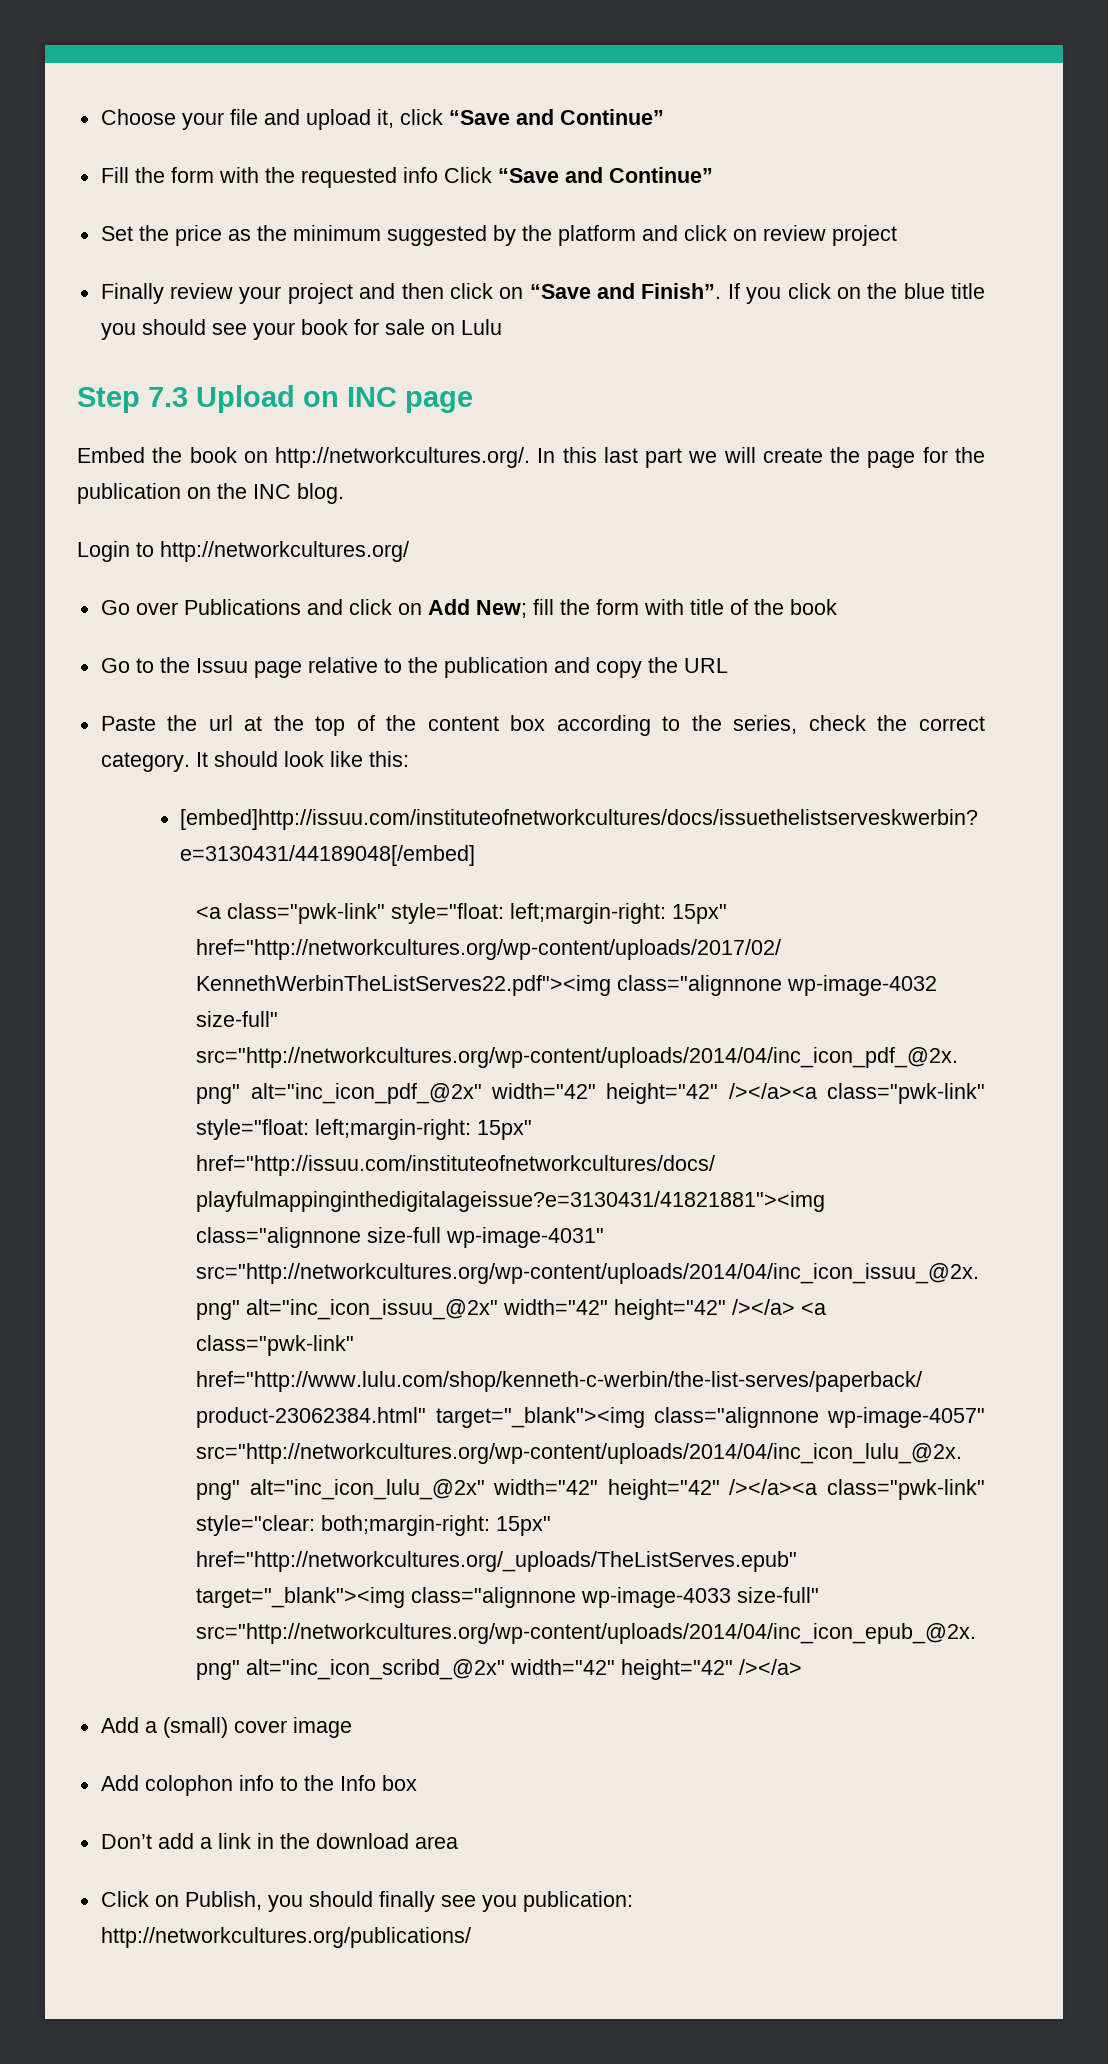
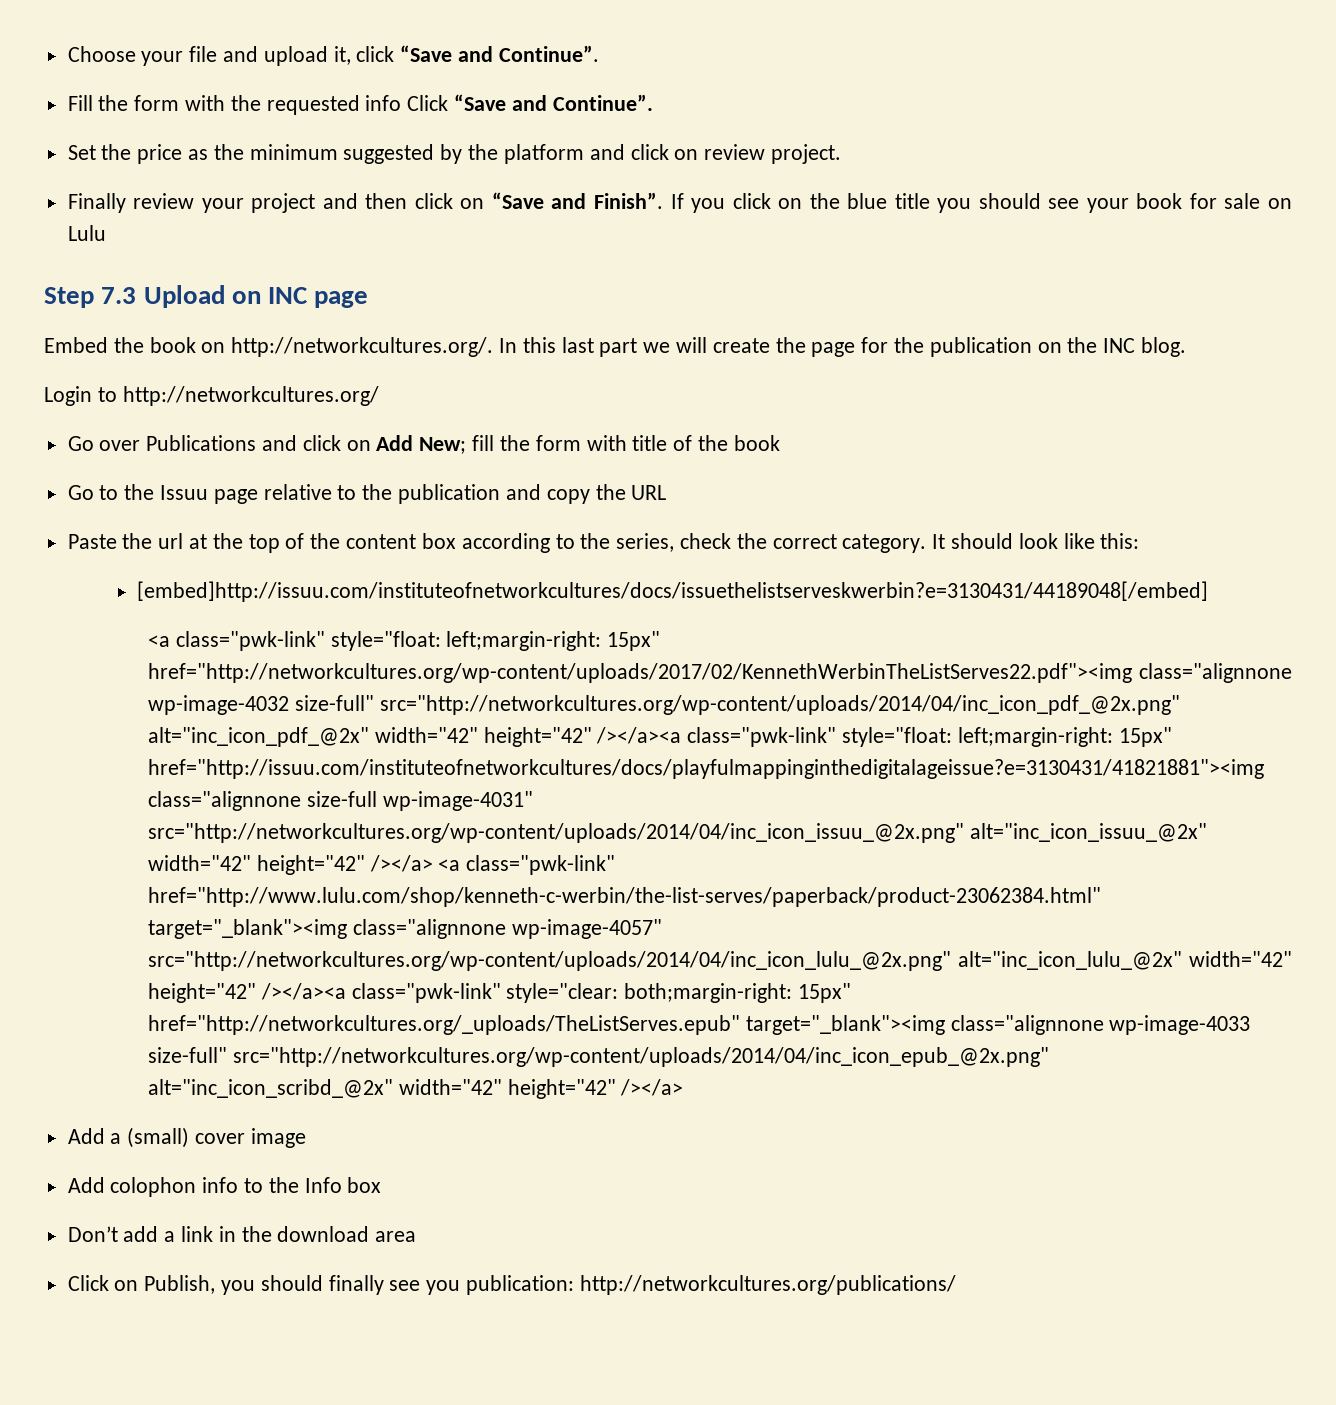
- Choose your file and upload it, click “Save and Continue”
+ Choose your file and upload it, click “Save and Continue”.
- Fill the form with the requested info Click “Save and Continue”
+ Fill the form with the requested info Click “Save and Continue”.
- Set the price as the minimum suggested by the platform and click on review project
+ Set the price as the minimum suggested by the platform and click on review project.

